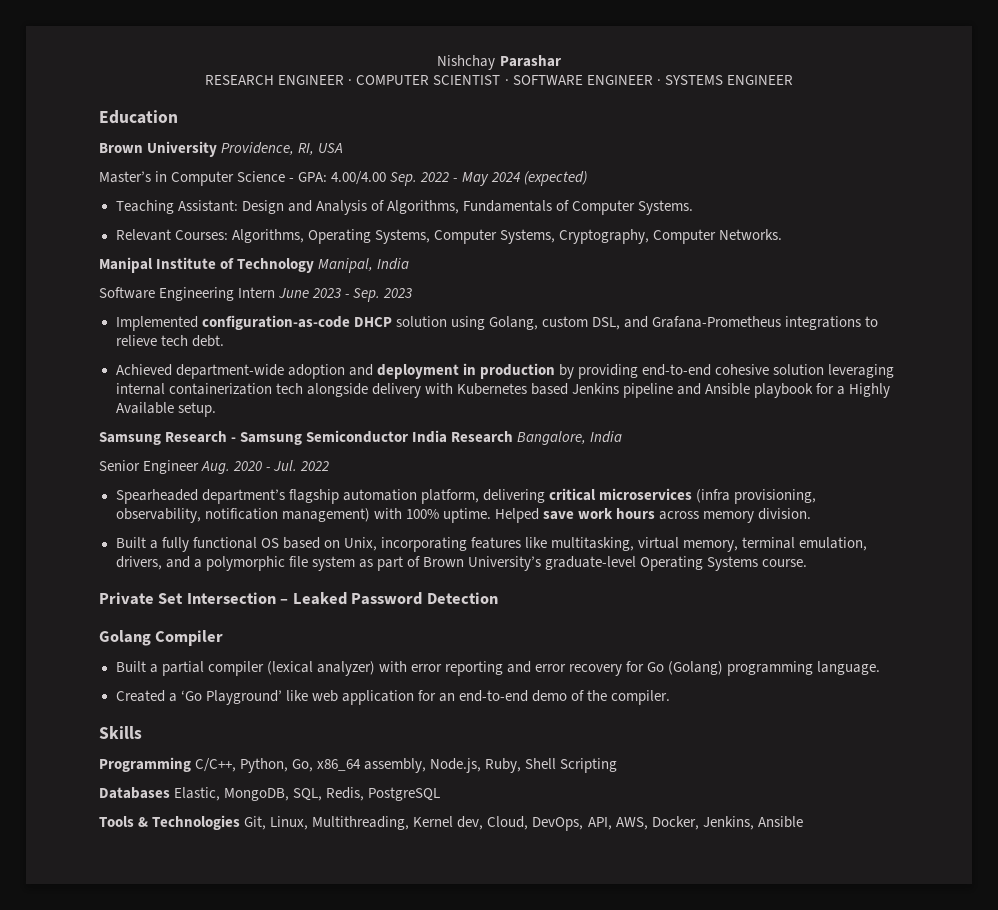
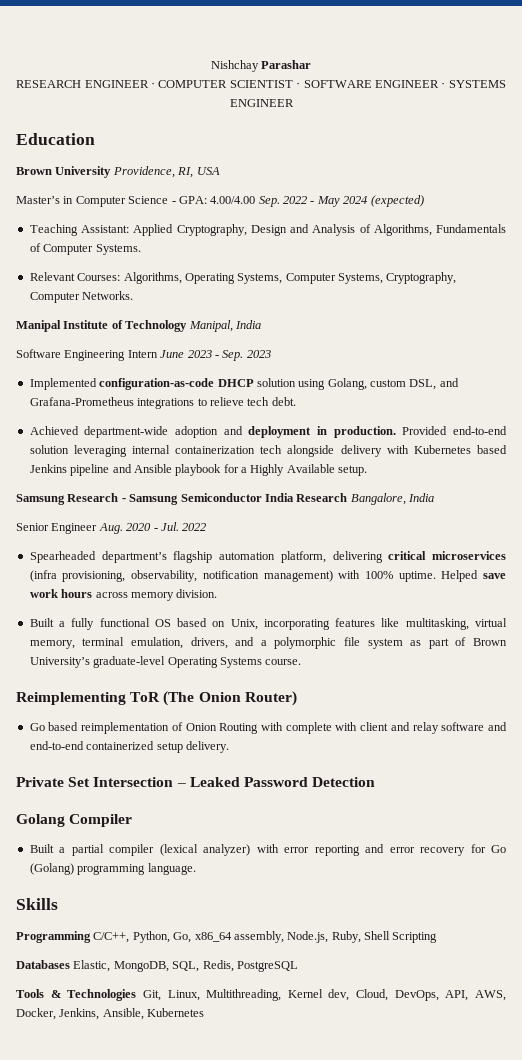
- Teaching Assistant: Design and Analysis of Algorithms, Fundamentals of Computer Systems.
+ Teaching Assistant: Applied Cryptography, Design and Analysis of Algorithms, Fundamentals of Computer Systems.
- Achieved department-wide adoption and deployment in production by providing end-to-end cohesive solution leveraging internal containerization tech alongside delivery with Kubernetes based Jenkins pipeline and Ansible playbook for a Highly Available setup.
+ Achieved department-wide adoption and deployment in production. Provided end-to-end solution leveraging internal containerization tech alongside delivery with Kubernetes based Jenkins pipeline and Ansible playbook for a Highly Available setup.
+ Reimplementing ToR (The Onion Router)
+ Go based reimplementation of Onion Routing with complete with client and relay software and end-to-end containerized setup delivery.
- Created a ‘Go Playground’ like web application for an end-to-end demo of the compiler.
- Tools & Technologies Git, Linux, Multithreading, Kernel dev, Cloud, DevOps, API, AWS, Docker, Jenkins, Ansible
+ Tools & Technologies Git, Linux, Multithreading, Kernel dev, Cloud, DevOps, API, AWS, Docker, Jenkins, Ansible, Kubernetes

